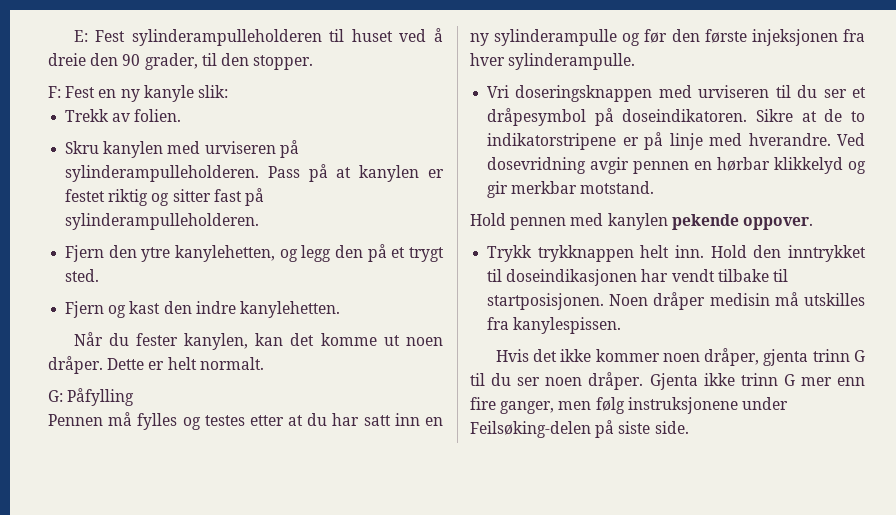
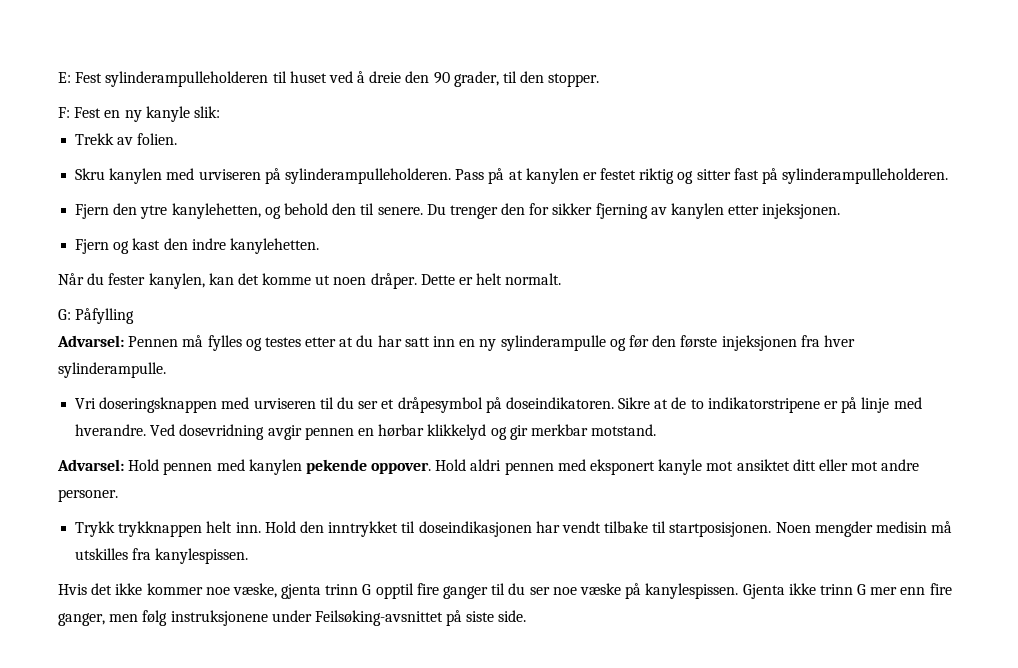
- Fjern den ytre kanylehetten, og legg den på et trygt sted.
+ Fjern den ytre kanylehetten, og behold den til senere. Du trenger den for sikker fjerning av kanylen etter injeksjonen.
- Pennen må fylles og testes etter at du har satt inn en ny sylinderampulle og før den første injeksjonen fra hver sylinderampulle.
+ Advarsel: Pennen må fylles og testes etter at du har satt inn en ny sylinderampulle og før den første injeksjonen fra hver sylinderampulle.
- Hold pennen med kanylen pekende oppover.
+ Advarsel: Hold pennen med kanylen pekende oppover. Hold aldri pennen med eksponert kanyle mot ansiktet ditt eller mot andre personer.
- Noen dråper medisin må utskilles fra kanylespissen.
+ Noen mengder medisin må utskilles fra kanylespissen.
- Hvis det ikke kommer noen dråper, gjenta trinn G til du ser noen dråper.
+ Hvis det ikke kommer noe væske, gjenta trinn G opptil fire ganger til du ser noe væske på kanylespissen.
- Gjenta ikke trinn G mer enn fire ganger, men følg instruksjonene under Feilsøking-delen på siste side.
+ Gjenta ikke trinn G mer enn fire ganger, men følg instruksjonene under Feilsøking-avsnittet på siste side.

